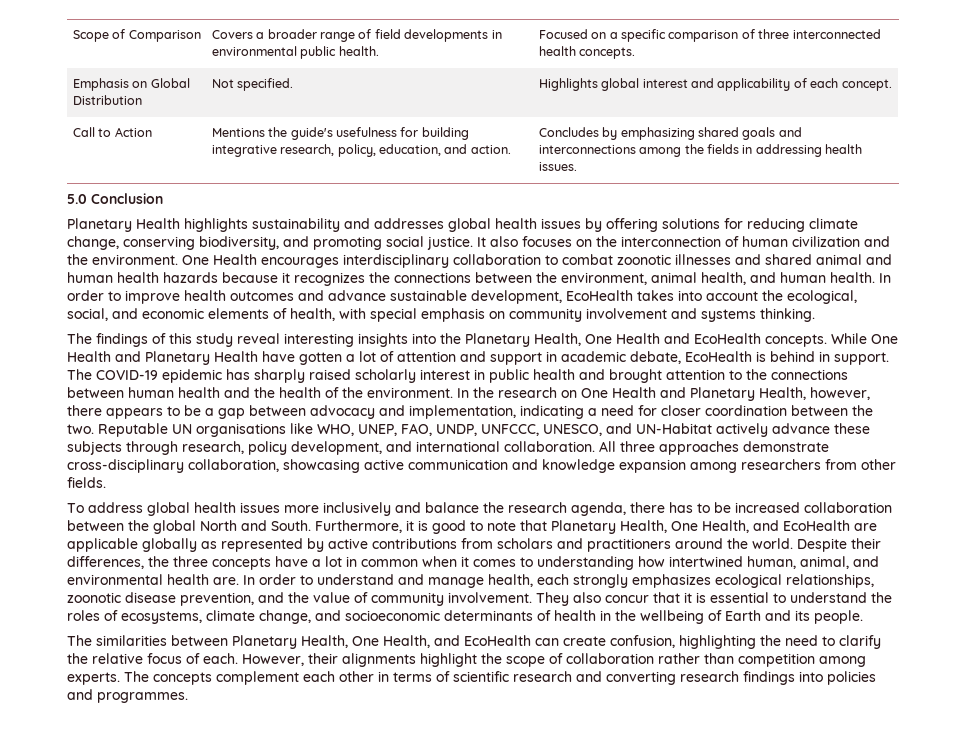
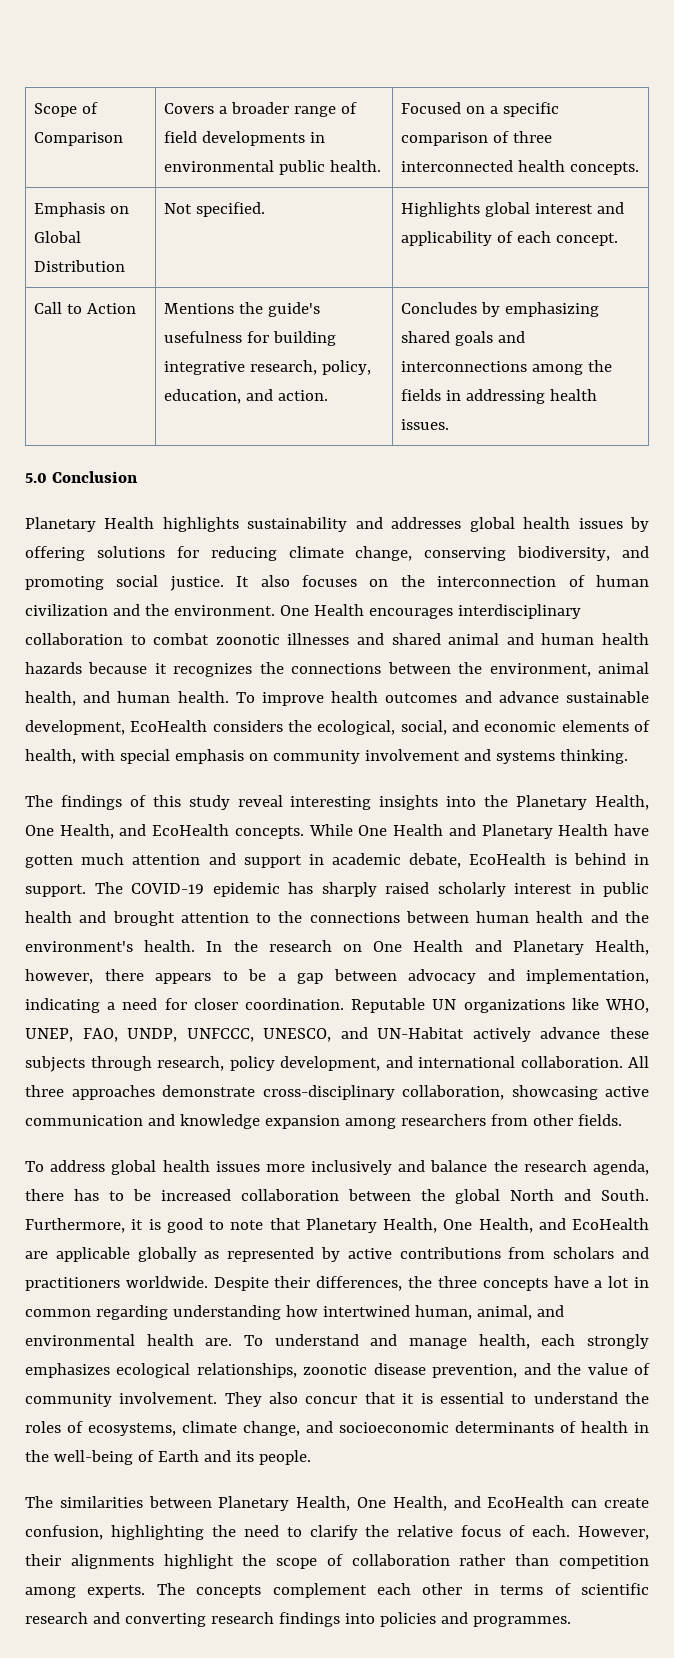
- In order to improve health outcomes and advance sustainable development, EcoHealth takes into account the ecological, social, and economic elements of health, with special emphasis on community involvement and systems thinking.
+ To improve health outcomes and advance sustainable development, EcoHealth considers the ecological, social, and economic elements of health, with special emphasis on community involvement and systems thinking.
- The findings of this study reveal interesting insights into the Planetary Health, One Health and EcoHealth concepts.
+ The findings of this study reveal interesting insights into the Planetary Health, One Health, and EcoHealth concepts.
- While One Health and Planetary Health have gotten a lot of attention and support in academic debate, EcoHealth is behind in support.
+ While One Health and Planetary Health have gotten much attention and support in academic debate, EcoHealth is behind in support.
- The COVID-19 epidemic has sharply raised scholarly interest in public health and brought attention to the connections between human health and the health of the environment.
+ The COVID-19 epidemic has sharply raised scholarly interest in public health and brought attention to the connections between human health and the environment's health.
- In the research on One Health and Planetary Health, however, there appears to be a gap between advocacy and implementation, indicating a need for closer coordination between the two.
+ In the research on One Health and Planetary Health, however, there appears to be a gap between advocacy and implementation, indicating a need for closer coordination.
- Reputable UN organisations like WHO, UNEP, FAO, UNDP, UNFCCC, UNESCO, and UN-Habitat actively advance these subjects through research, policy development, and international collaboration.
+ Reputable UN organizations like WHO, UNEP, FAO, UNDP, UNFCCC, UNESCO, and UN-Habitat actively advance these subjects through research, policy development, and international collaboration.
- Furthermore, it is good to note that Planetary Health, One Health, and EcoHealth are applicable globally as represented by active contributions from scholars and practitioners around the world.
+ Furthermore, it is good to note that Planetary Health, One Health, and EcoHealth are applicable globally as represented by active contributions from scholars and practitioners worldwide.
- Despite their differences, the three concepts have a lot in common when it comes to understanding how intertwined human, animal, and environmental health are.
+ Despite their differences, the three concepts have a lot in common regarding understanding how intertwined human, animal, and environmental health are.
- In order to understand and manage health, each strongly emphasizes ecological relationships, zoonotic disease prevention, and the value of community involvement.
+ To understand and manage health, each strongly emphasizes ecological relationships, zoonotic disease prevention, and the value of community involvement.
- They also concur that it is essential to understand the roles of ecosystems, climate change, and socioeconomic determinants of health in the wellbeing of Earth and its people.
+ They also concur that it is essential to understand the roles of ecosystems, climate change, and socioeconomic determinants of health in the well-being of Earth and its people.

